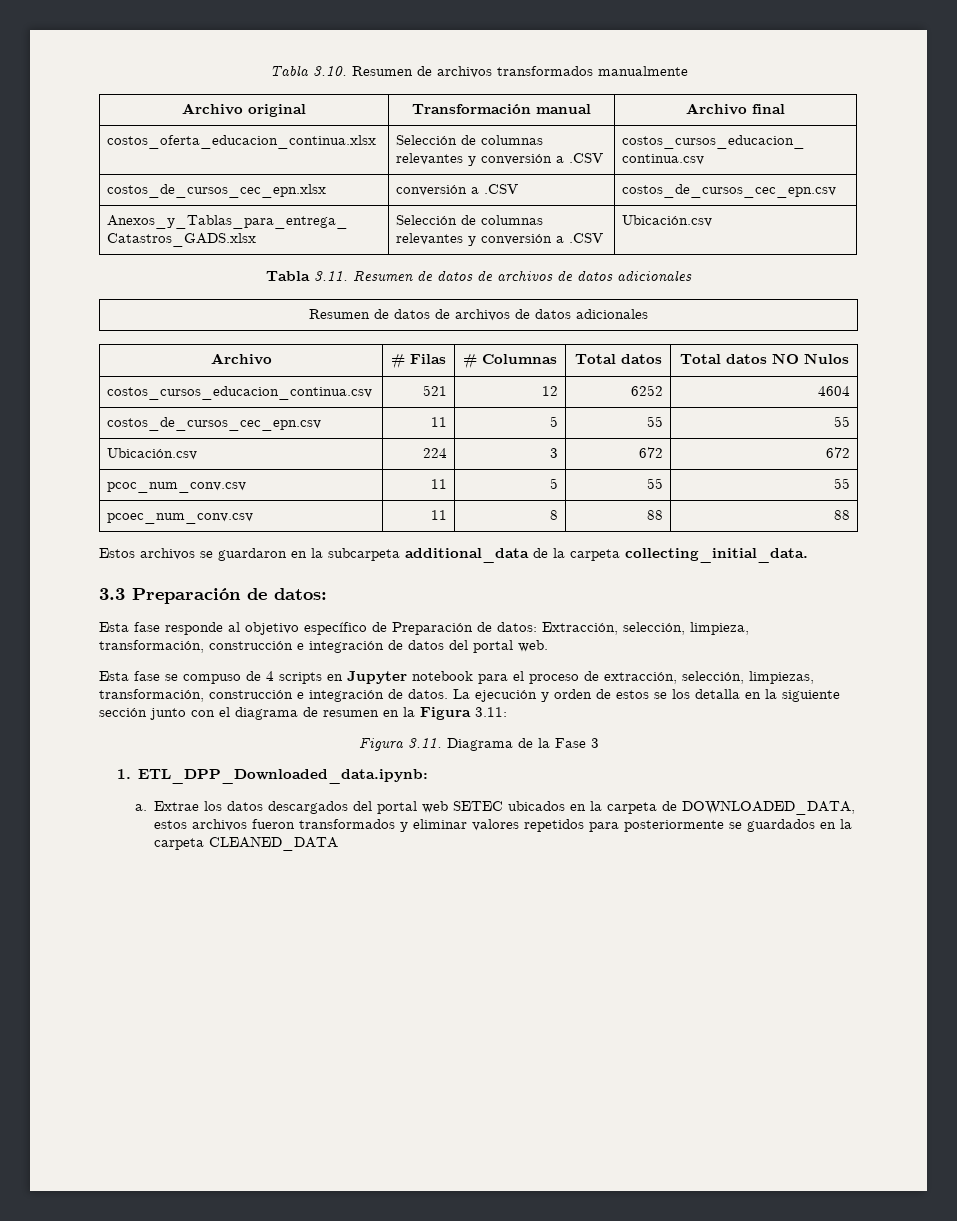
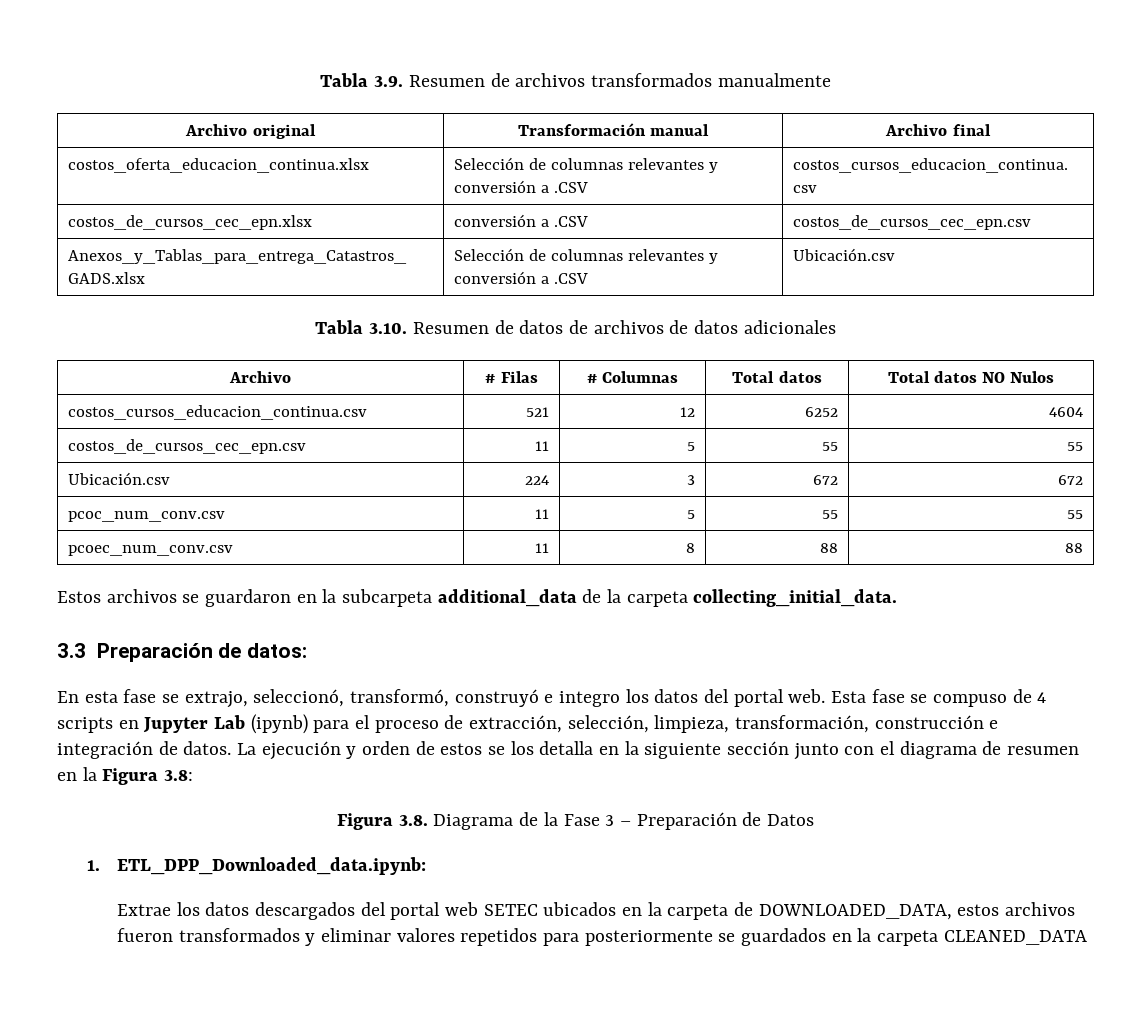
- Tabla 3.10. Resumen de archivos transformados manualmente
+ Tabla 3.9. Resumen de archivos transformados manualmente
- Tabla 3.11. Resumen de datos de archivos de datos adicionales
- Resumen de datos de archivos de datos adicionales
+ Tabla 3.10. Resumen de datos de archivos de datos adicionales
- Esta fase responde al objetivo específico de Preparación de datos: Extracción, selección, limpieza, transformación, construcción e integración de datos del portal web.
- Esta fase se compuso de 4 scripts en Jupyter notebook para el proceso de extracción, selección, limpiezas, transformación, construcción e integración de datos.
+ En esta fase se extrajo, seleccionó, transformó, construyó e integro los datos del portal web. Esta fase se compuso de 4 scripts en Jupyter Lab (ipynb) para el proceso de extracción, selección, limpieza, transformación, construcción e integración de datos.
- La ejecución y orden de estos se los detalla en la siguiente sección junto con el diagrama de resumen en la Figura 3.11:
- Figura 3.11. Diagrama de la Fase 3
+ La ejecución y orden de estos se los detalla en la siguiente sección junto con el diagrama de resumen en la Figura 3.8:
+ Figura 3.8. Diagrama de la Fase 3 – Preparación de Datos
- a.

